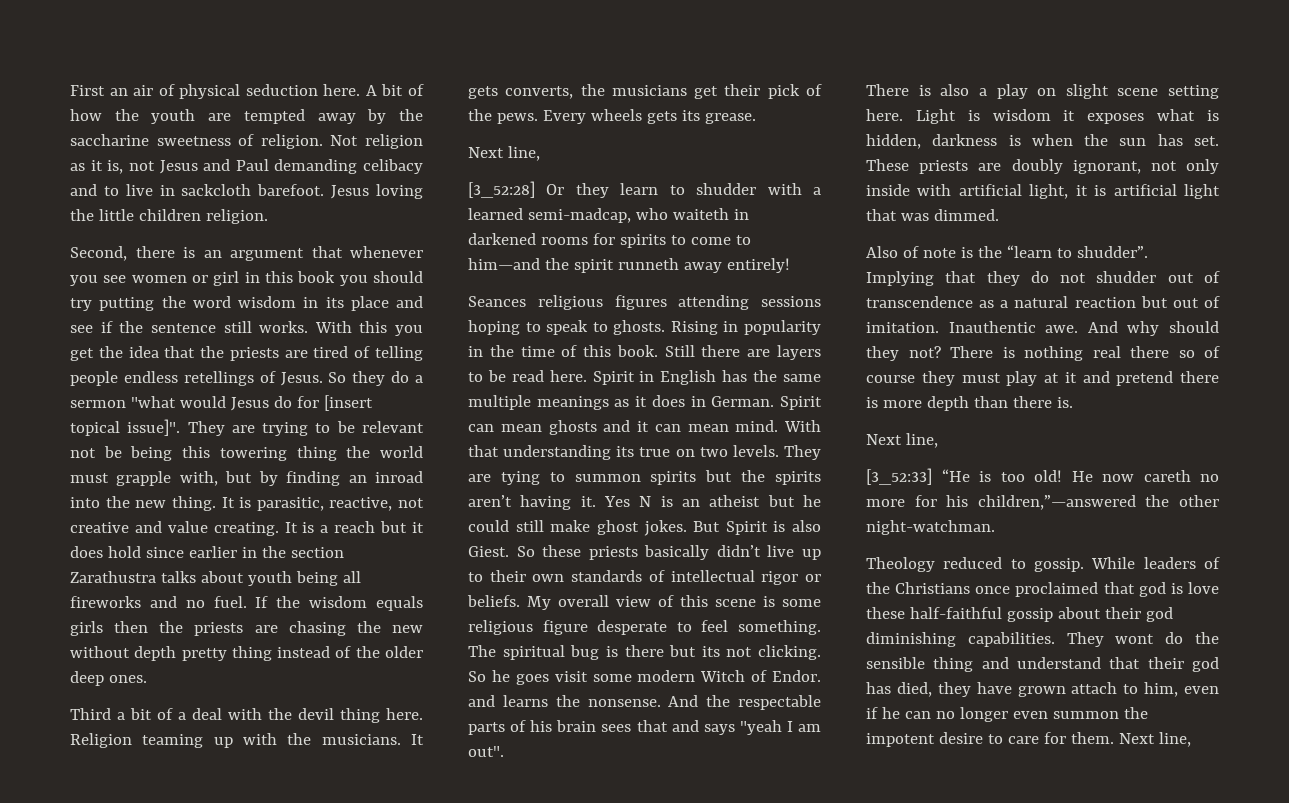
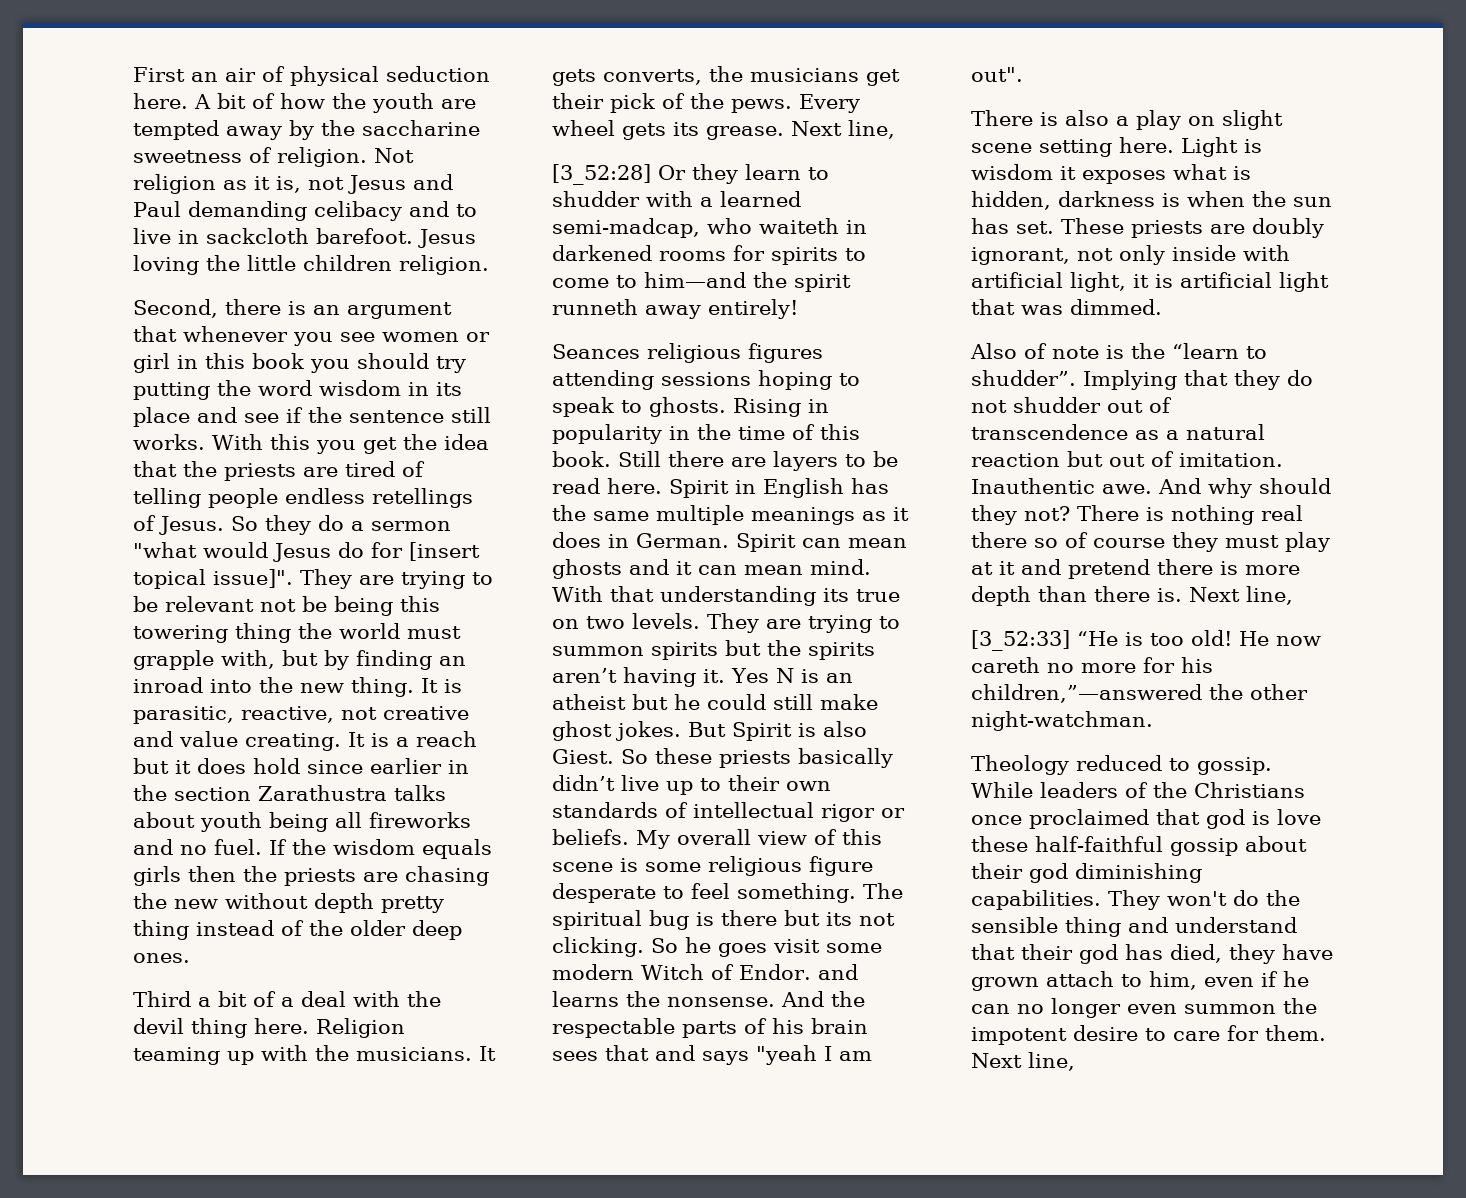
- Every wheels gets its grease.
- Next line,
+ Every wheel gets its grease. Next line,
- They are tying to summon spirits but the spirits aren’t having it.
+ They are trying to summon spirits but the spirits aren’t having it.
- There is nothing real there so of course they must play at it and pretend there is more depth than there is.
- Next line,
+ There is nothing real there so of course they must play at it and pretend there is more depth than there is. Next line,
- They wont do the sensible thing and understand that their god has died, they have grown attach to him, even if he can no longer even summon the impotent desire to care for them.
+ They won't do the sensible thing and understand that their god has died, they have grown attach to him, even if he can no longer even summon the impotent desire to care for them.

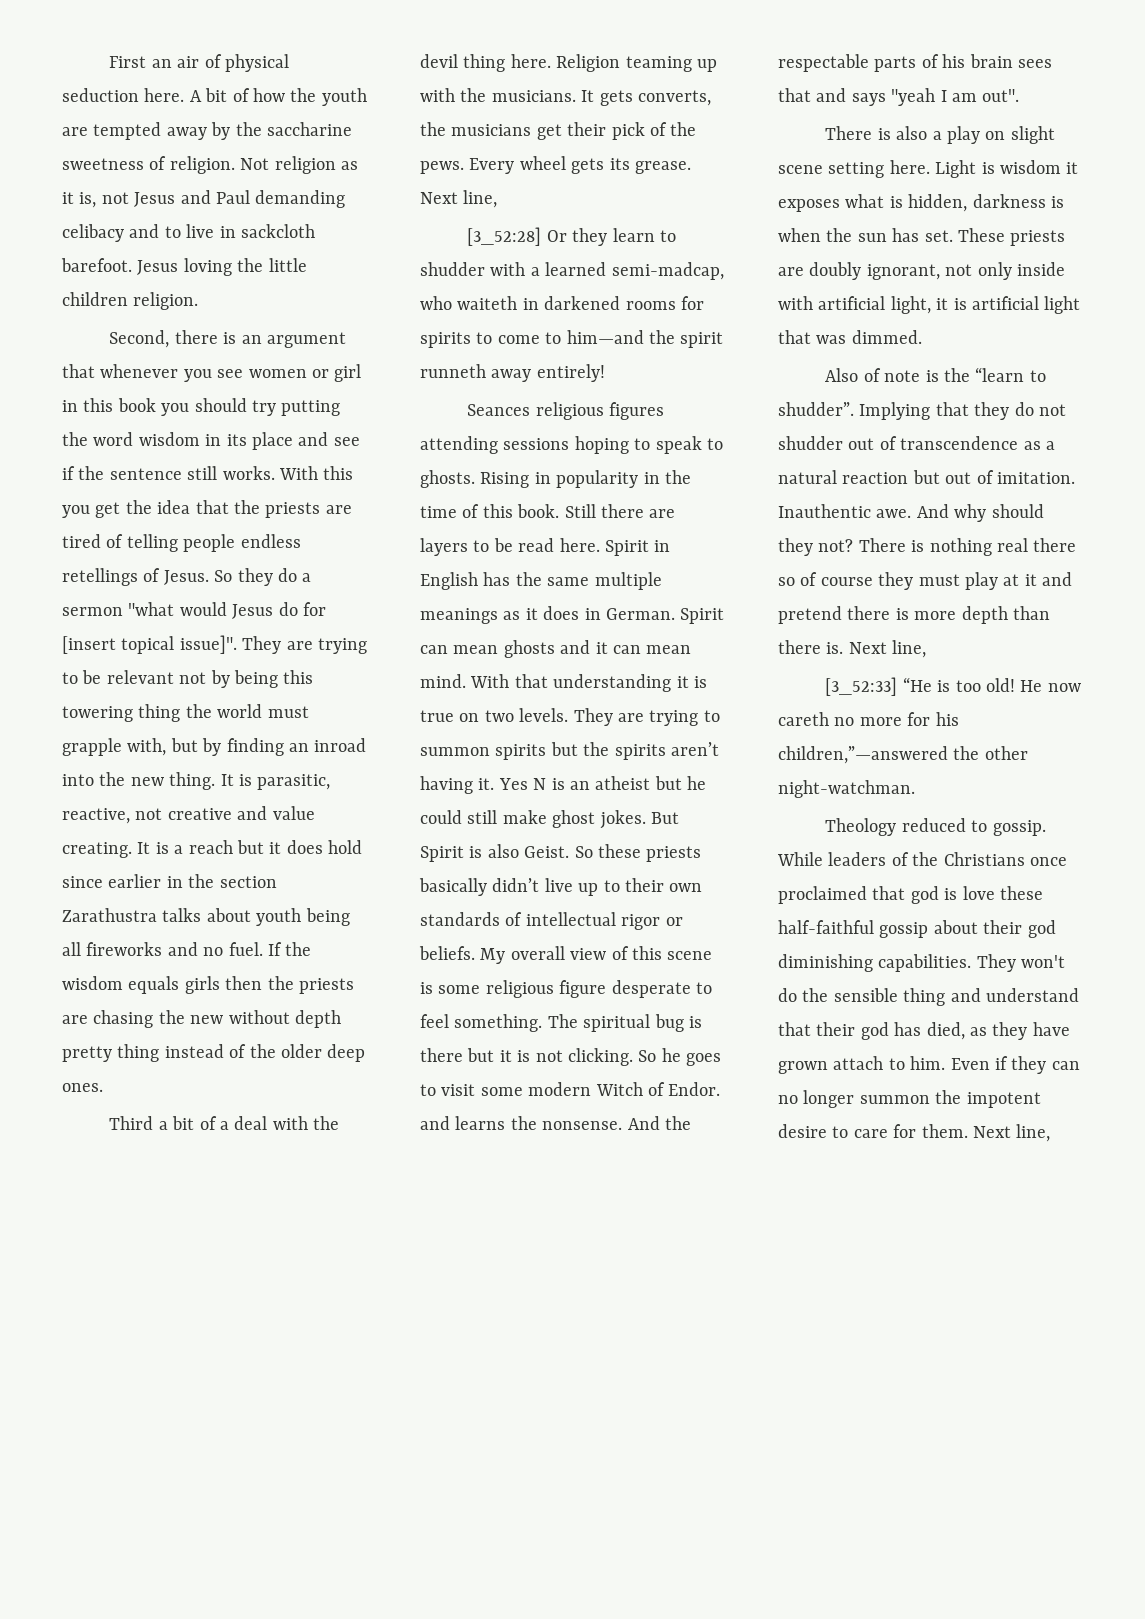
- They are trying to be relevant not be being this towering thing the world must grapple with, but by finding an inroad into the new thing.
+ They are trying to be relevant not by being this towering thing the world must grapple with, but by finding an inroad into the new thing.
- With that understanding its true on two levels.
+ With that understanding it is true on two levels.
- But Spirit is also Giest.
+ But Spirit is also Geist.
- The spiritual bug is there but its not clicking.
+ The spiritual bug is there but it is not clicking.
- So he goes visit some modern Witch of Endor. and learns the nonsense.
+ So he goes to visit some modern Witch of Endor. and learns the nonsense.
- They won't do the sensible thing and understand that their god has died, they have grown attach to him, even if he can no longer even summon the impotent desire to care for them.
+ They won't do the sensible thing and understand that their god has died, as they have grown attach to him. Even if they can no longer summon the impotent desire to care for them.

